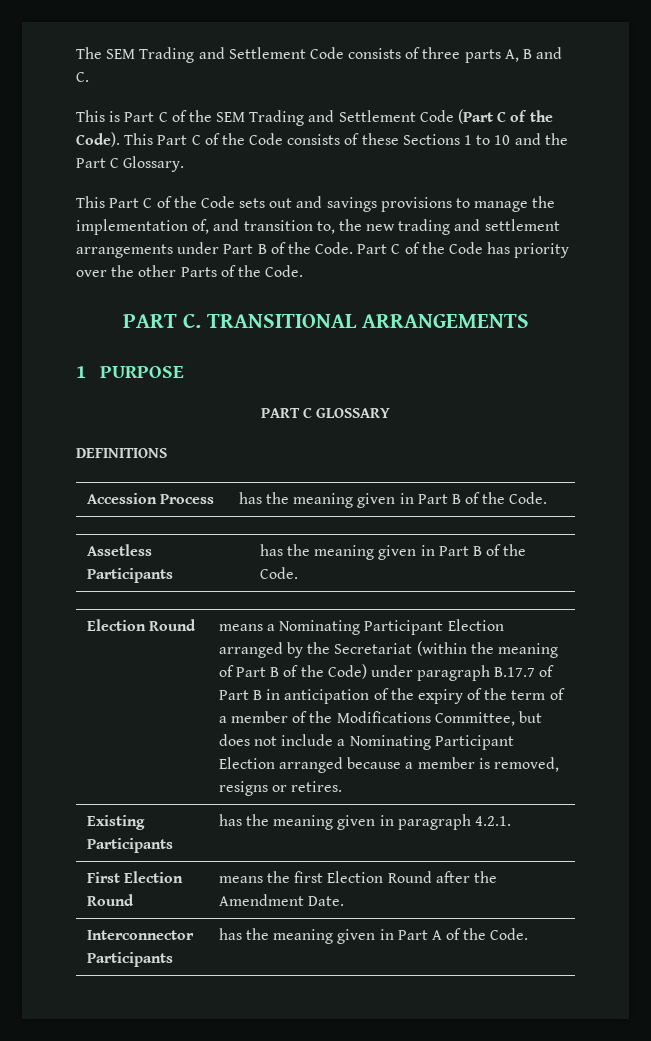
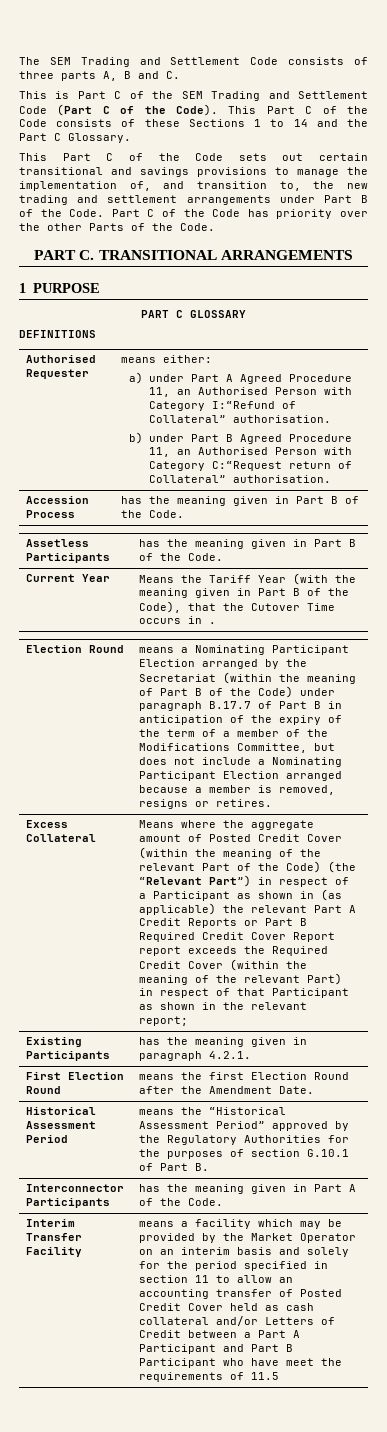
- This Part C of the Code consists of these Sections 1 to 10 and the Part C Glossary.
+ This Part C of the Code consists of these Sections 1 to 14 and the Part C Glossary.
- This Part C of the Code sets out and savings provisions to manage the implementation of, and transition to, the new trading and settlement arrangements under Part B of the Code.
+ This Part C of the Code sets out certain transitional and savings provisions to manage the implementation of, and transition to, the new trading and settlement arrangements under Part B of the Code.
+ Authorised Requester | means either:
+ a) under Part A Agreed Procedure 11, an Authorised Person with Category I:“Refund of Collateral” authorisation.
+ b) under Part B Agreed Procedure 11, an Authorised Person with Category C:“Request return of Collateral” authorisation.
+ Current Year | Means the Tariff Year (with the meaning given in Part B of the Code), that the Cutover Time occurs in .
+ Excess Collateral | Means where the aggregate amount of Posted Credit Cover (within the meaning of the relevant Part of the Code) (the “Relevant Part”) in respect of a Participant as shown in (as applicable) the relevant Part A Credit Reports or Part B Required Credit Cover Report report exceeds the Required Credit Cover (within the meaning of the relevant Part) in respect of that Participant as shown in the relevant report;
+ Historical Assessment Period | means the “Historical Assessment Period” approved by the Regulatory Authorities for the purposes of section G.10.1 of Part B.
+ Interim Transfer Facility | means a facility which may be provided by the Market Operator on an interim basis and solely for the period specified in section 11 to allow an accounting transfer of Posted Credit Cover held as cash collateral and/or Letters of Credit between a Part A Participant and Part B Participant who have meet the requirements of 11.5

